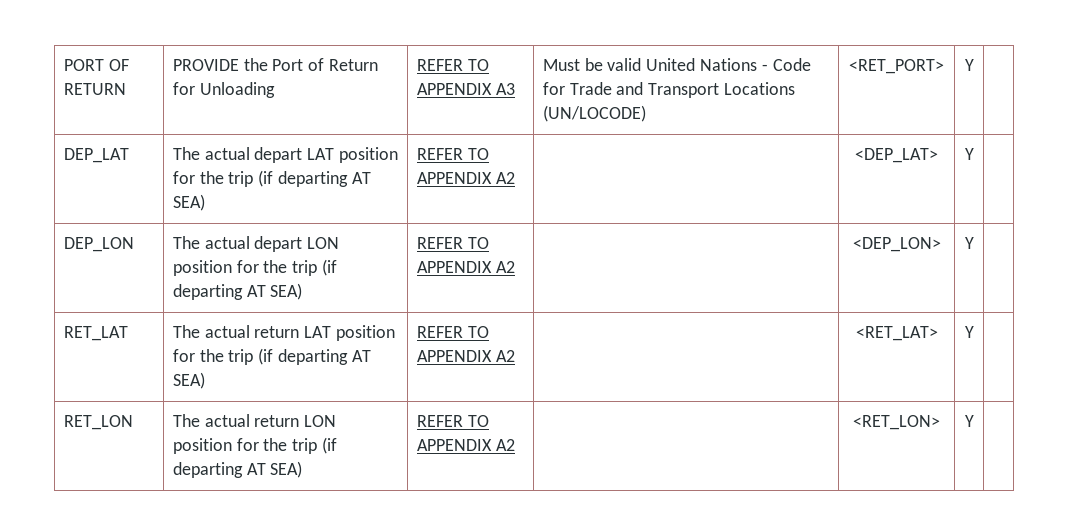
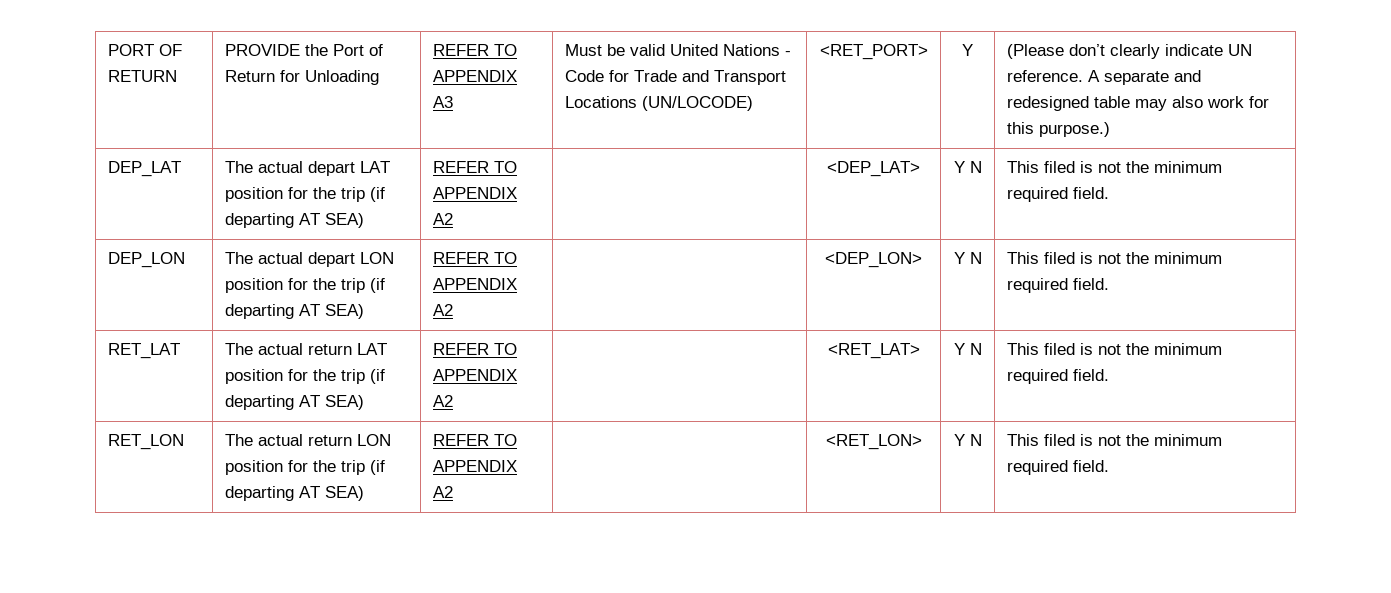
+ (Please don’t clearly indicate UN reference. A separate and redesigned table may also work for this purpose.)
- DEP_LAT | The actual depart LAT position for the trip (if departing AT SEA) | REFER TO APPENDIX A2 | | <DEP_LAT> | Y |
+ DEP_LAT | The actual depart LAT position for the trip (if departing AT SEA) | REFER TO APPENDIX A2 | | <DEP_LAT> | Y N | This filed is not the minimum required field.
- DEP_LON | The actual depart LON position for the trip (if departing AT SEA) | REFER TO APPENDIX A2 | | <DEP_LON> | Y |
+ DEP_LON | The actual depart LON position for the trip (if departing AT SEA) | REFER TO APPENDIX A2 | | <DEP_LON> | Y N | This filed is not the minimum required field.
- RET_LAT | The actual return LAT position for the trip (if departing AT SEA) | REFER TO APPENDIX A2 | | <RET_LAT> | Y |
+ RET_LAT | The actual return LAT position for the trip (if departing AT SEA) | REFER TO APPENDIX A2 | | <RET_LAT> | Y N | This filed is not the minimum required field.
- RET_LON | The actual return LON position for the trip (if departing AT SEA) | REFER TO APPENDIX A2 | | <RET_LON> | Y |
+ RET_LON | The actual return LON position for the trip (if departing AT SEA) | REFER TO APPENDIX A2 | | <RET_LON> | Y N | This filed is not the minimum required field.

